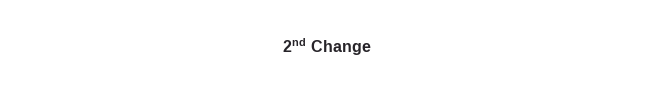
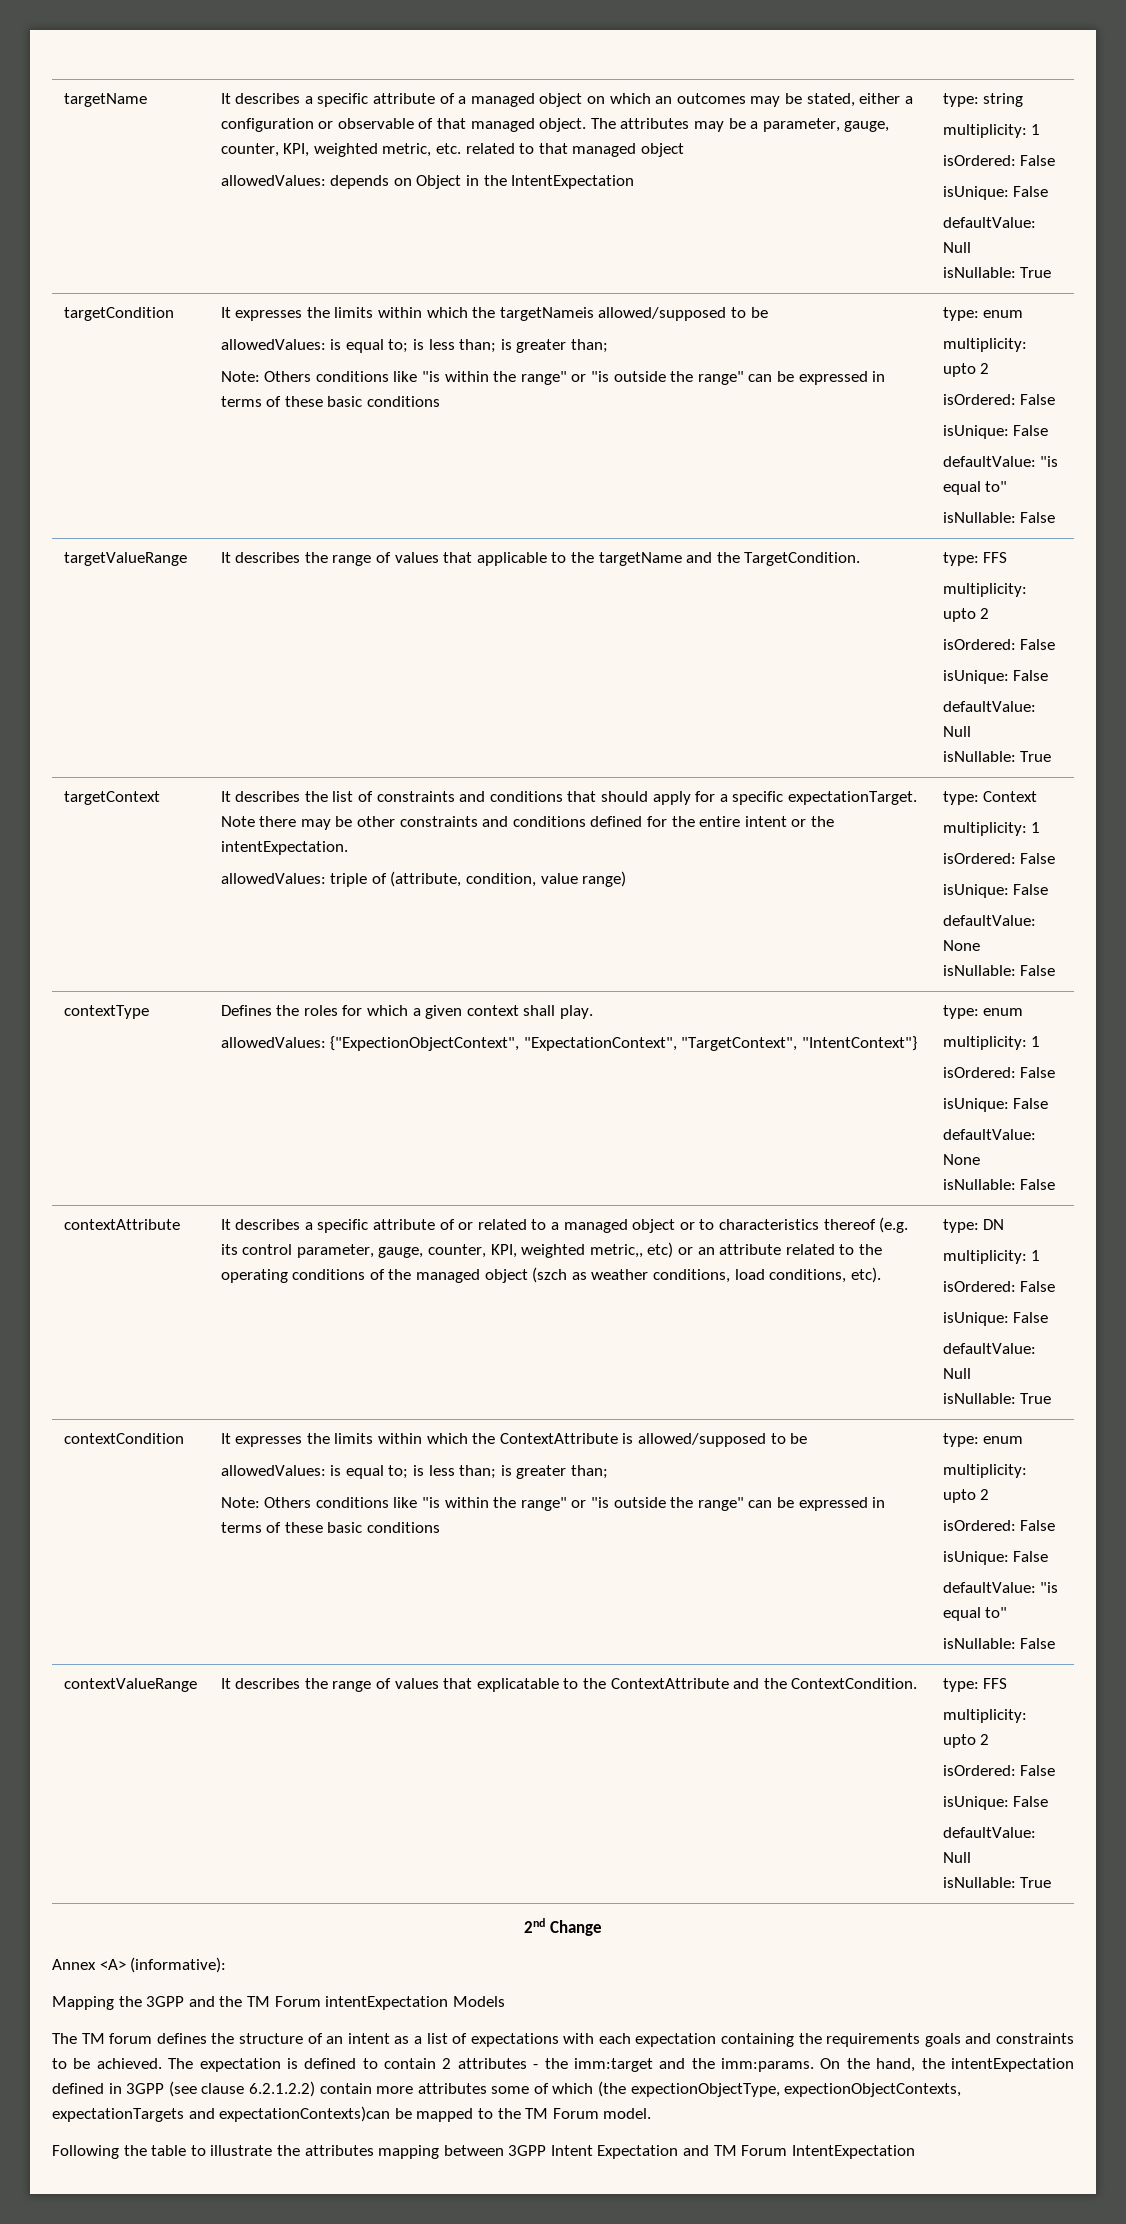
+ targetName | It describes a specific attribute of a managed object on which an outcomes may be stated, either a configuration or observable of that managed object. The attributes may be a parameter, gauge, counter, KPI, weighted metric, etc. related to that managed object
+ allowedValues: depends on Object in the IntentExpectation | type: string
+ multiplicity: 1
+ isOrdered: False
+ isUnique: False
+ defaultValue: Null
+ isNullable: True
+ targetCondition | It expresses the limits within which the targetNameis allowed/supposed to be
+ allowedValues: is equal to; is less than; is greater than;
+ Note: Others conditions like "is within the range" or "is outside the range" can be expressed in terms of these basic conditions | type: enum
+ multiplicity: upto 2
+ isOrdered: False
+ isUnique: False
+ defaultValue: "is equal to"
+ isNullable: False
+ targetValueRange | It describes the range of values that applicable to the targetName and the TargetCondition. | type: FFS
+ multiplicity: upto 2
+ isOrdered: False
+ isUnique: False
+ defaultValue: Null
+ isNullable: True
+ targetContext | It describes the list of constraints and conditions that should apply for a specific expectationTarget. Note there may be other constraints and conditions defined for the entire intent or the intentExpectation.
+ allowedValues: triple of (attribute, condition, value range) | type: Context
+ multiplicity: 1
+ isOrdered: False
+ isUnique: False
+ defaultValue: None
+ isNullable: False
+ contextType | Defines the roles for which a given context shall play.
+ allowedValues: {"ExpectionObjectContext", "ExpectationContext", "TargetContext", "IntentContext"} | type: enum
+ multiplicity: 1
+ isOrdered: False
+ isUnique: False
+ defaultValue: None
+ isNullable: False
+ contextAttribute | It describes a specific attribute of or related to a managed object or to characteristics thereof (e.g. its control parameter, gauge, counter, KPI, weighted metric,, etc) or an attribute related to the operating conditions of the managed object (szch as weather conditions, load conditions, etc). | type: DN
+ multiplicity: 1
+ isOrdered: False
+ isUnique: False
+ defaultValue: Null
+ isNullable: True
+ contextCondition | It expresses the limits within which the ContextAttribute is allowed/supposed to be
+ allowedValues: is equal to; is less than; is greater than;
+ Note: Others conditions like "is within the range" or "is outside the range" can be expressed in terms of these basic conditions | type: enum
+ multiplicity: upto 2
+ isOrdered: False
+ isUnique: False
+ defaultValue: "is equal to"
+ isNullable: False
+ contextValueRange | It describes the range of values that explicatable to the ContextAttribute and the ContextCondition. | type: FFS
+ multiplicity: upto 2
+ isOrdered: False
+ isUnique: False
+ defaultValue: Null
+ isNullable: True
  2nd Change
+ Annex <A> (informative):
+ Mapping the 3GPP and the TM Forum intentExpectation Models
+ The TM forum defines the structure of an intent as a list of expectations with each expectation containing the requirements goals and constraints to be achieved. The expectation is defined to contain 2 attributes - the imm:target and the imm:params. On the hand, the intentExpectation defined in 3GPP (see clause 6.2.1.2.2) contain more attributes some of which (the expectionObjectType, expectionObjectContexts, expectationTargets and expectationContexts)can be mapped to the TM Forum model.
+ Following the table to illustrate the attributes mapping between 3GPP Intent Expectation and TM Forum IntentExpectation

